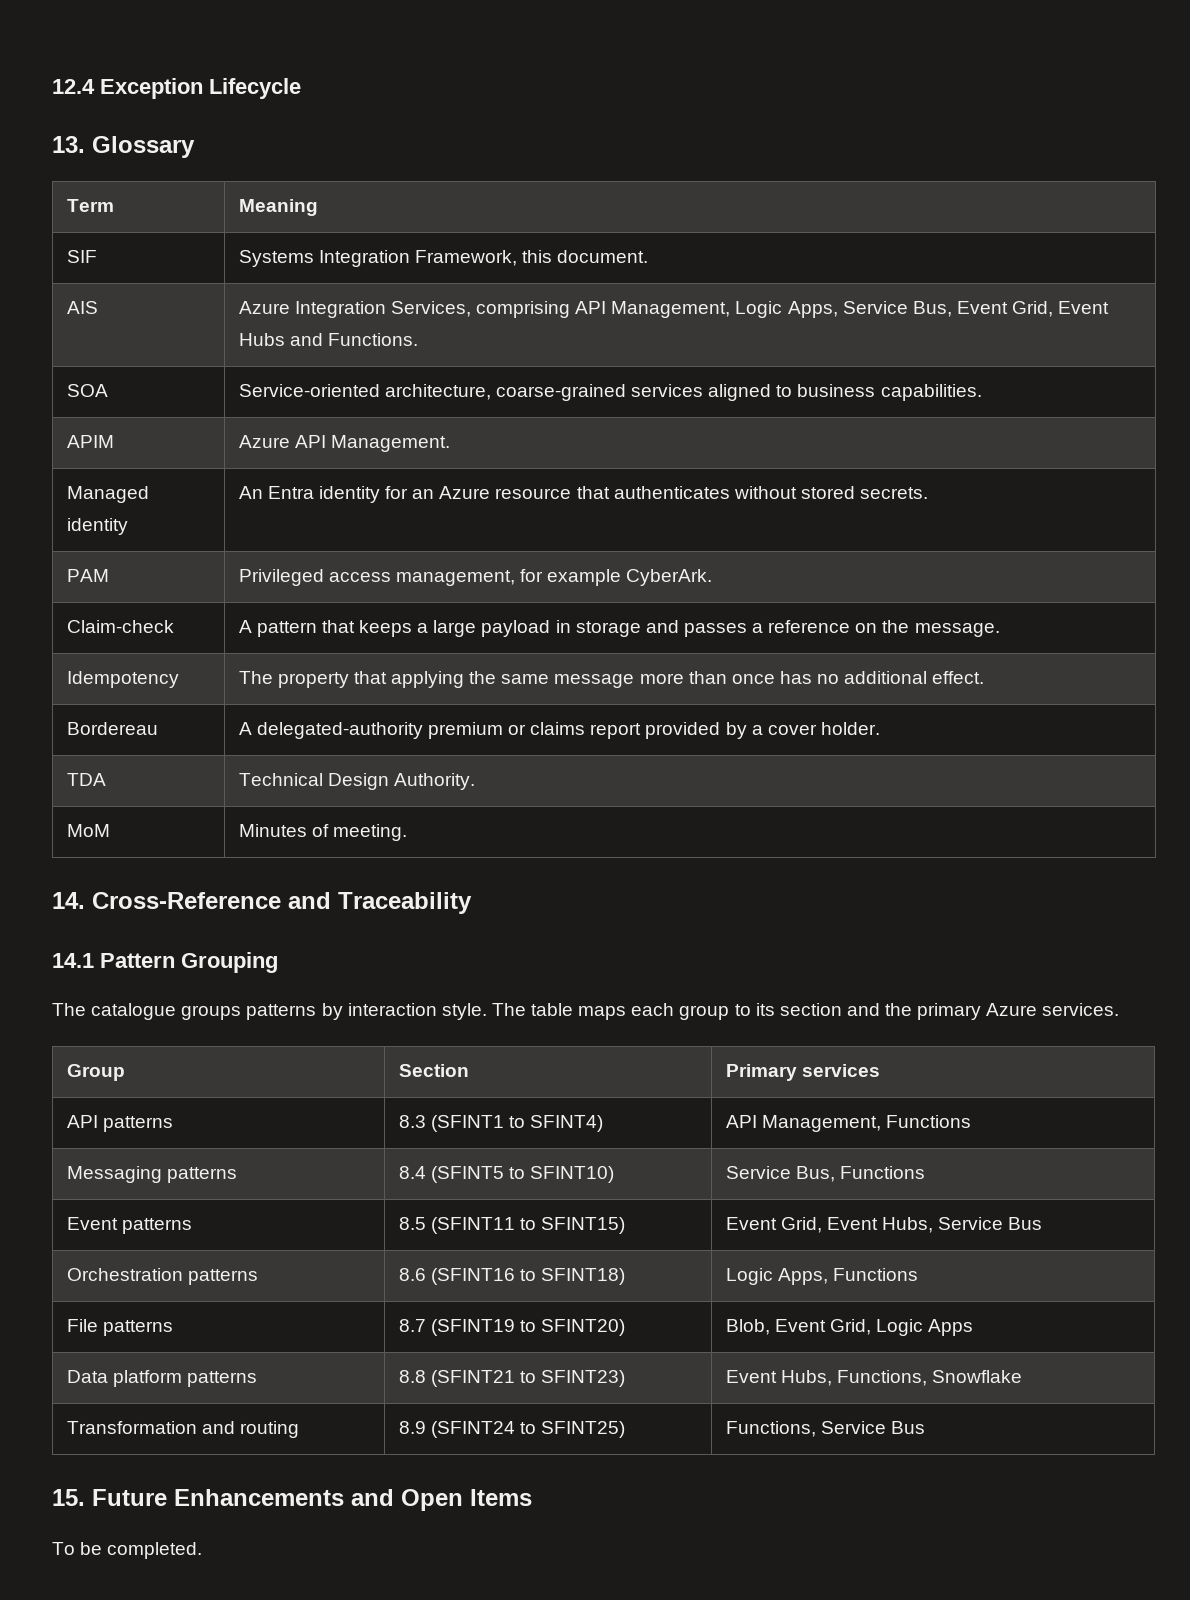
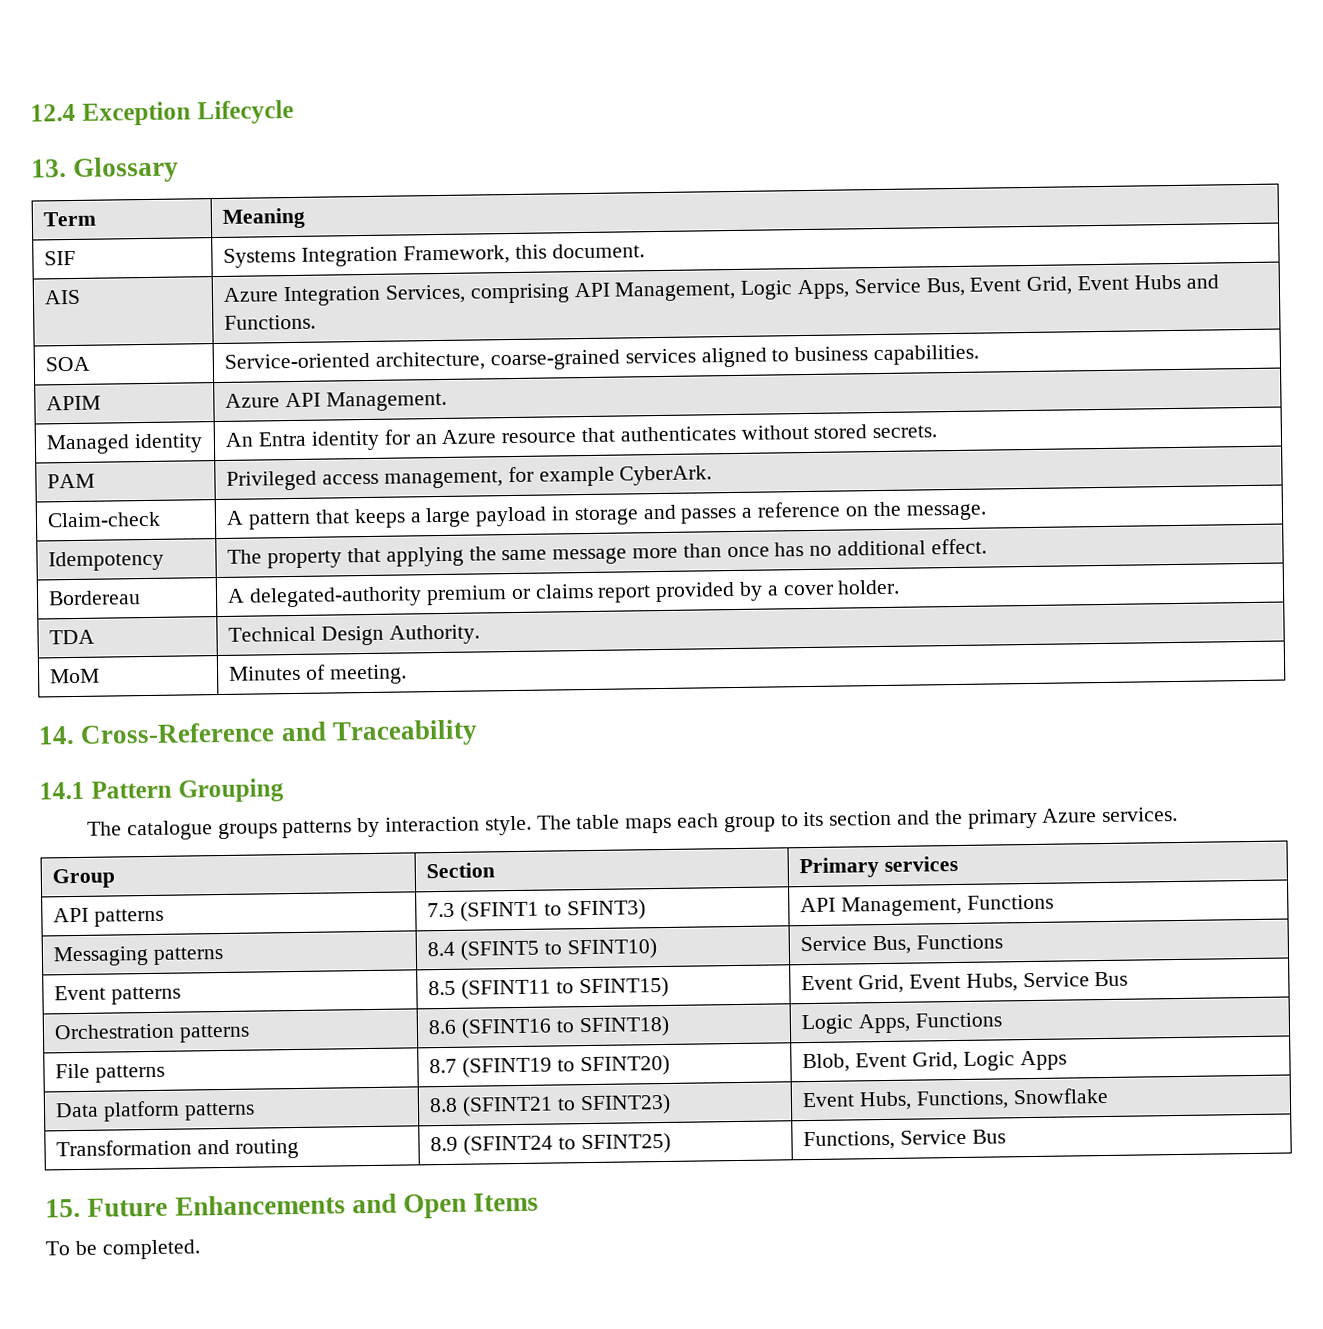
- API patterns | 8.3 (SFINT1 to SFINT4) | API Management, Functions
+ API patterns | 7.3 (SFINT1 to SFINT3) | API Management, Functions

